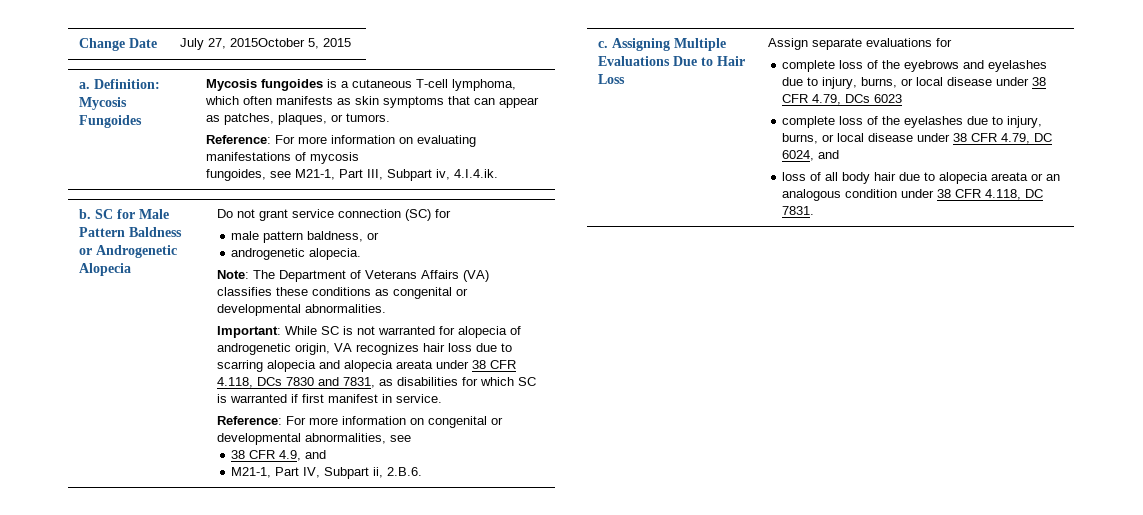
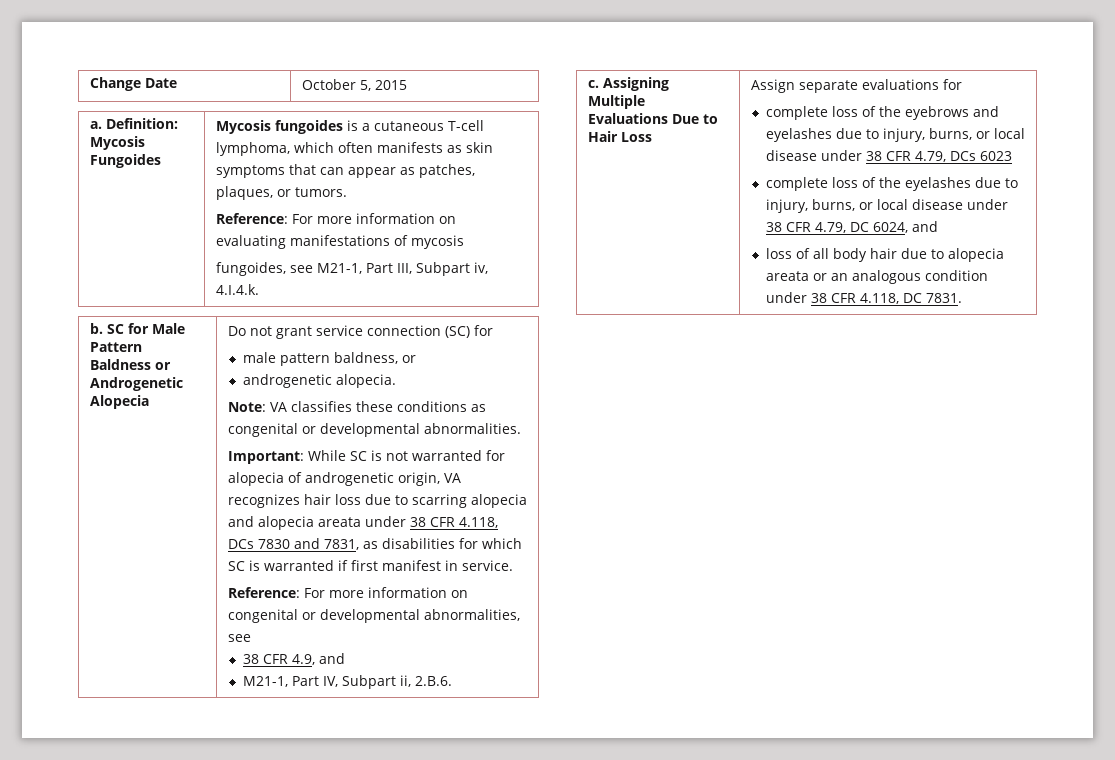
- Change Date | July 27, 2015October 5, 2015
+ Change Date | October 5, 2015
- fungoides, see M21-1, Part III, Subpart iv, 4.I.4.ik.
+ fungoides, see M21-1, Part III, Subpart iv, 4.I.4.k.
- Note: The Department of Veterans Affairs (VA) classifies these conditions as congenital or developmental abnormalities.
+ Note: VA classifies these conditions as congenital or developmental abnormalities.

